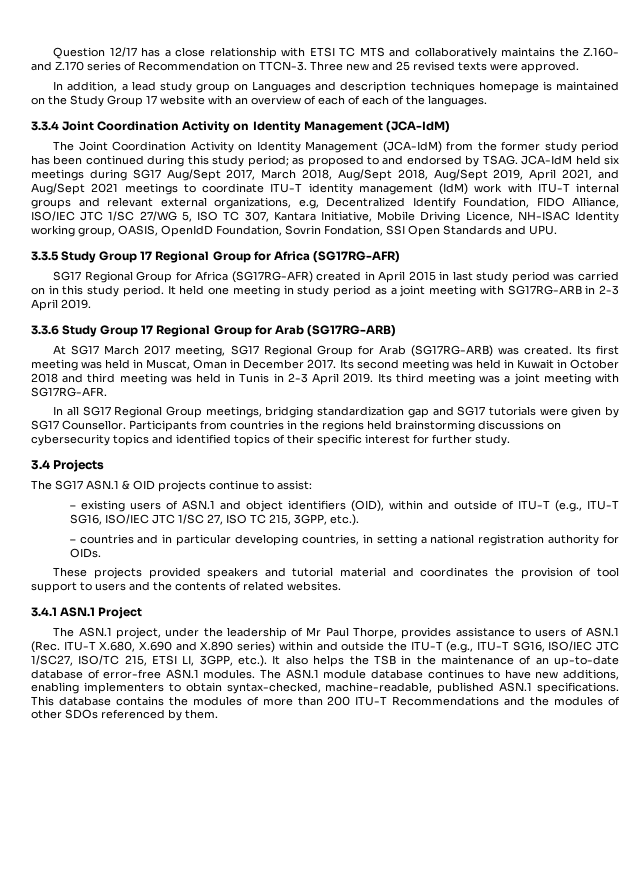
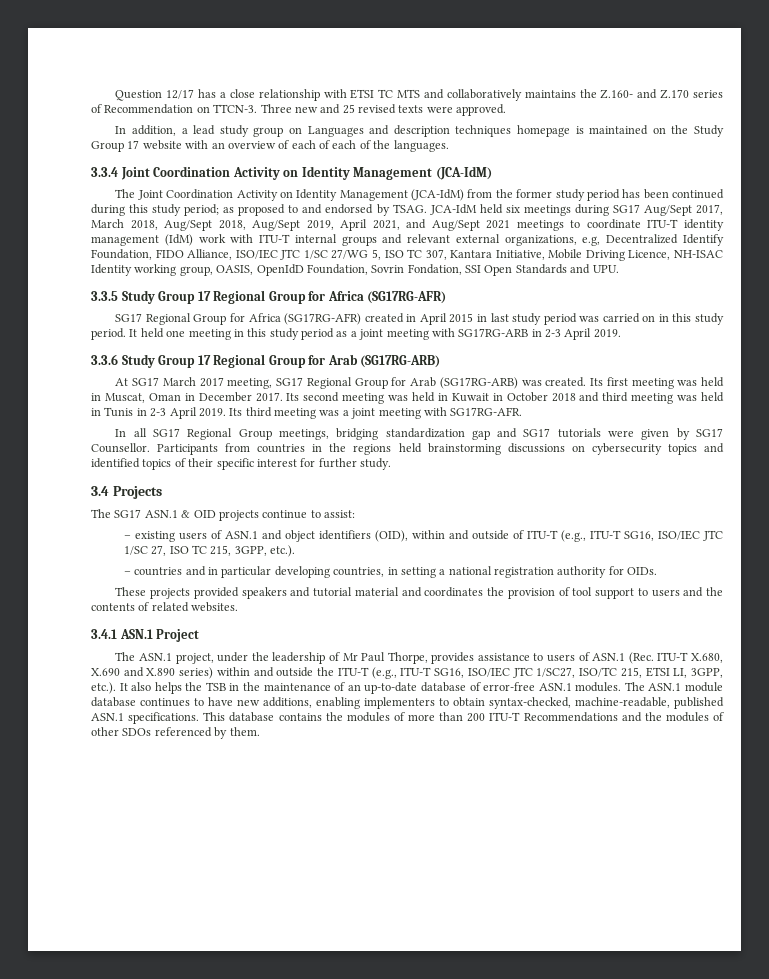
- It held one meeting in study period as a joint meeting with SG17RG-ARB in 2-3 April 2019.
+ It held one meeting in this study period as a joint meeting with SG17RG-ARB in 2-3 April 2019.

